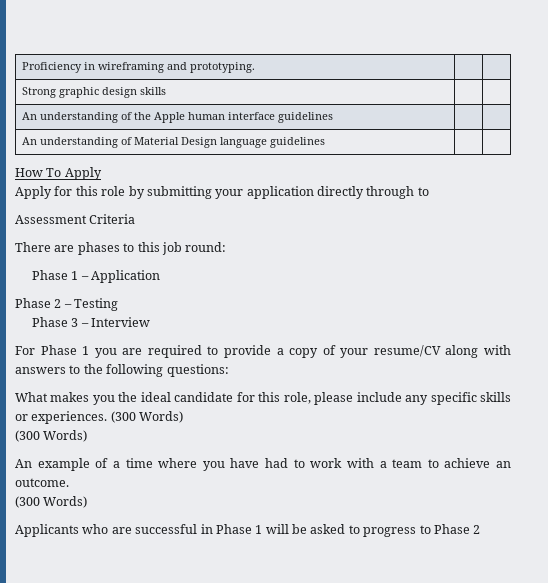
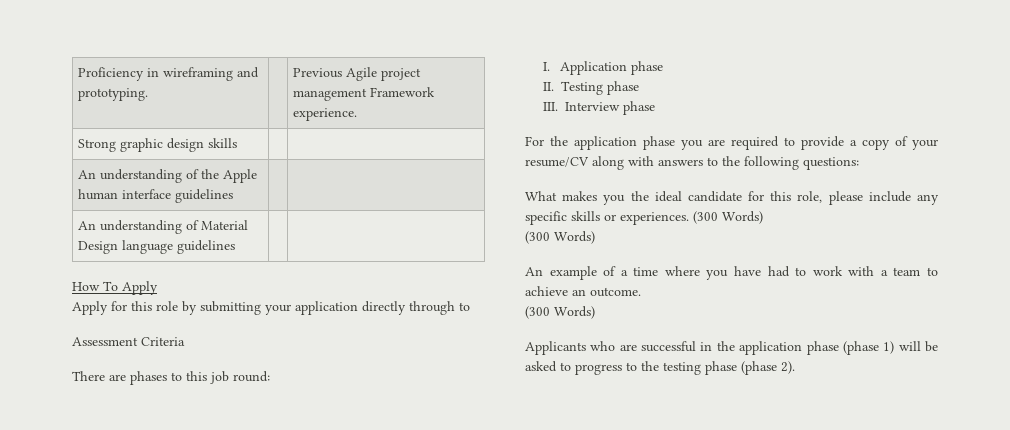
- Proficiency in wireframing and prototyping. | |
+ Proficiency in wireframing and prototyping. | | Previous Agile project management Framework experience.
- Phase 1 – Application
- Phase 2 – Testing
- Phase 3 – Interview
+ I. Application phase
+ II. Testing phase
+ III. Interview phase
- For Phase 1 you are required to provide a copy of your resume/CV along with answers to the following questions:
+ For the application phase you are required to provide a copy of your resume/CV along with answers to the following questions:
- Applicants who are successful in Phase 1 will be asked to progress to Phase 2
+ Applicants who are successful in the application phase (phase 1) will be asked to progress to the testing phase (phase 2).

